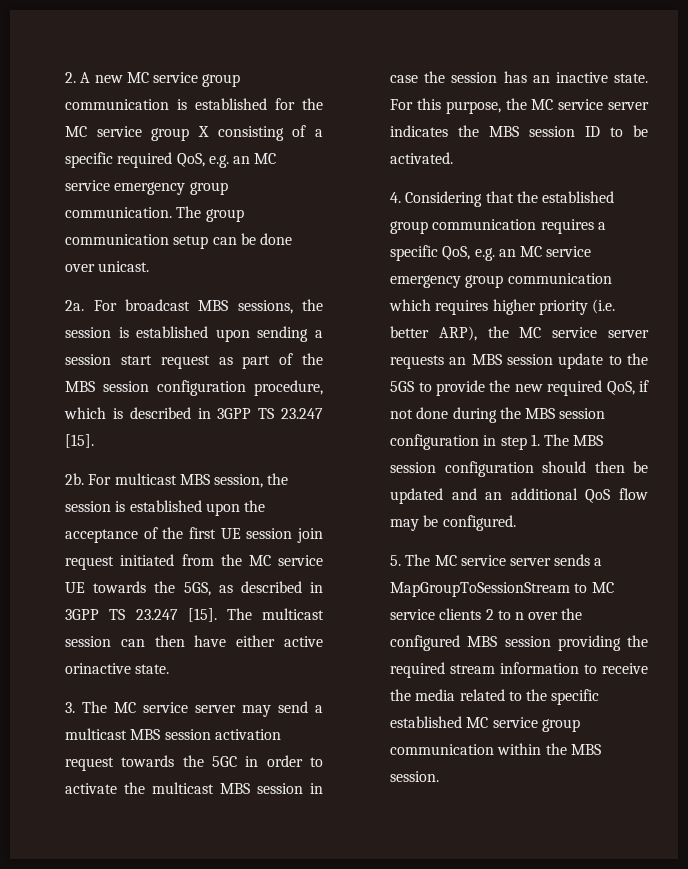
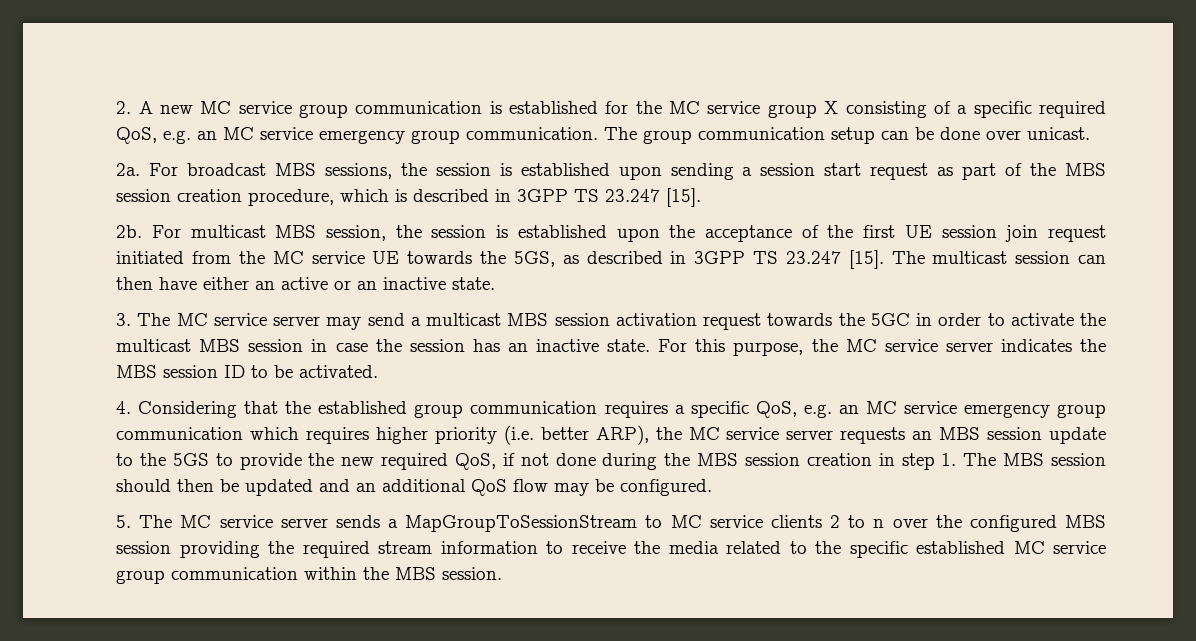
- For broadcast MBS sessions, the session is established upon sending a session start request as part of the MBS session configuration procedure, which is described in 3GPP TS 23.247 [15].
+ For broadcast MBS sessions, the session is established upon sending a session start request as part of the MBS session creation procedure, which is described in 3GPP TS 23.247 [15].
- The multicast session can then have either active orinactive state.
+ The multicast session can then have either an active or an inactive state.
- 4. Considering that the established group communication requires a specific QoS, e.g. an MC service emergency group communication which requires higher priority (i.e. better ARP), the MC service server requests an MBS session update to the 5GS to provide the new required QoS, if not done during the MBS session configuration in step 1. The MBS session configuration should then be updated and an additional QoS flow may be configured.
+ 4. Considering that the established group communication requires a specific QoS, e.g. an MC service emergency group communication which requires higher priority (i.e. better ARP), the MC service server requests an MBS session update to the 5GS to provide the new required QoS, if not done during the MBS session creation in step 1. The MBS session should then be updated and an additional QoS flow may be configured.

